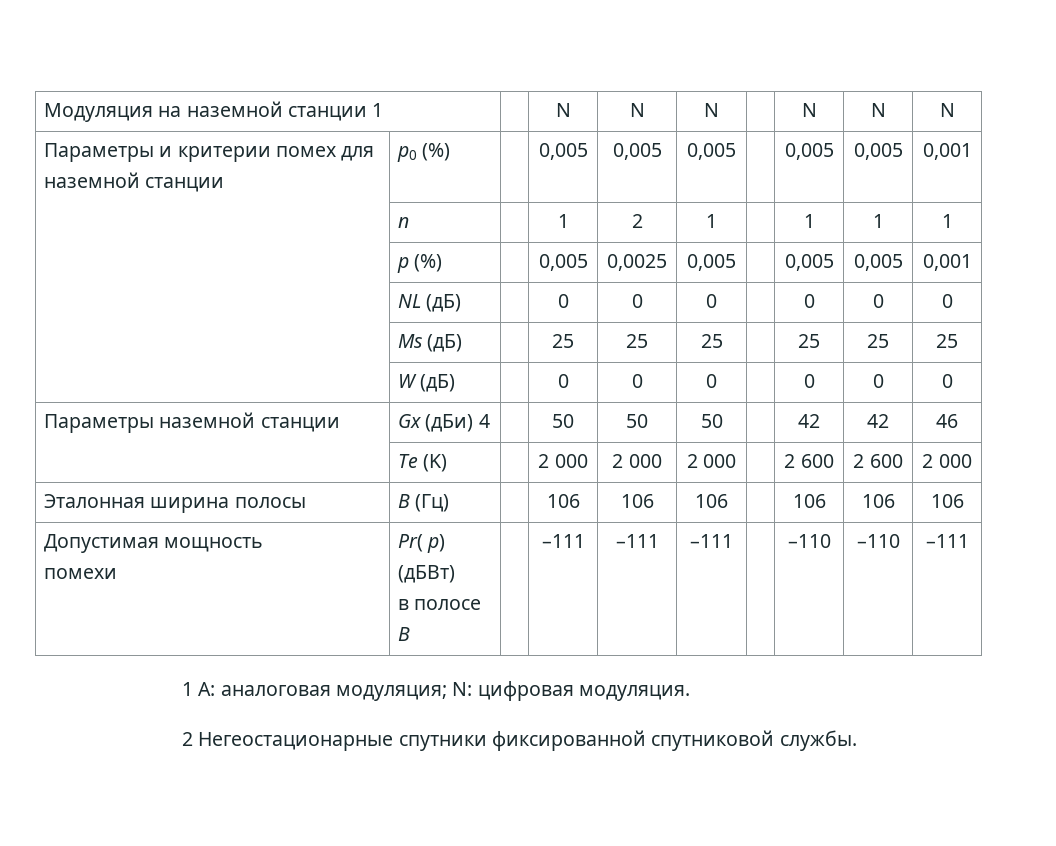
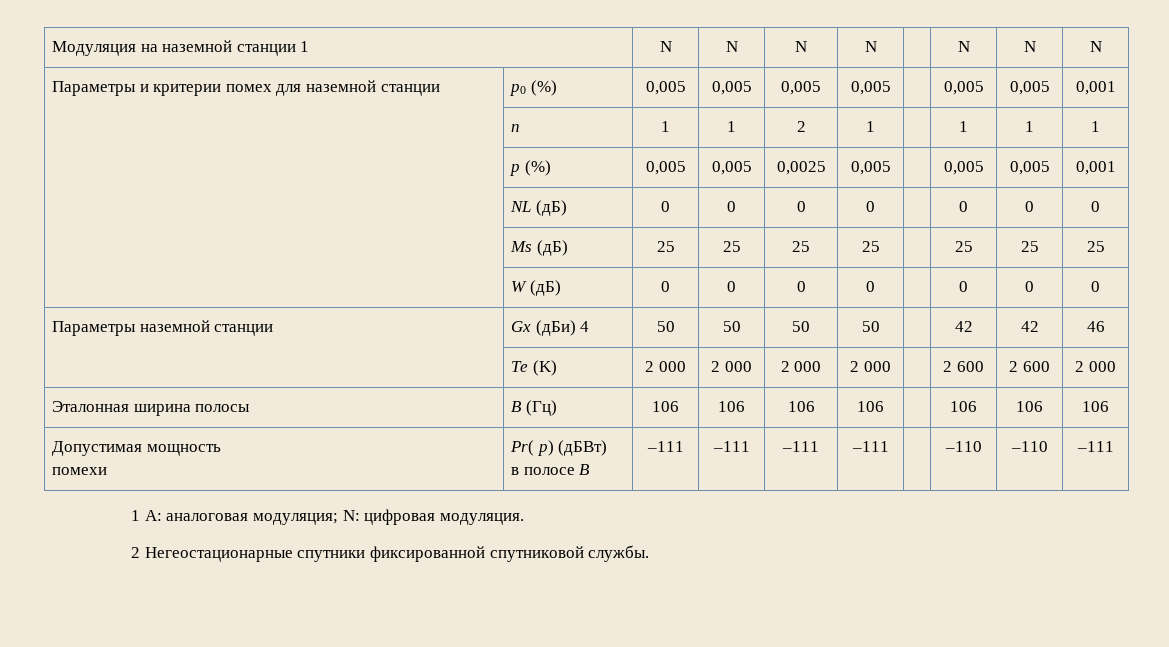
- Модуляция на наземной станции 1 | | N | N | N | | N | N | N
+ Модуляция на наземной станции 1 | N | N | N | N | | N | N | N
- Параметры и критерии помех для наземной станции | p0 (%) | | 0,005 | 0,005 | 0,005 | | 0,005 | 0,005 | 0,001
+ Параметры и критерии помех для наземной станции | p0 (%) | 0,005 | 0,005 | 0,005 | 0,005 | | 0,005 | 0,005 | 0,001
- | n | | 1 | 2 | 1 | | 1 | 1 | 1
+ | n | 1 | 1 | 2 | 1 | | 1 | 1 | 1
- | p (%) | | 0,005 | 0,0025 | 0,005 | | 0,005 | 0,005 | 0,001
+ | p (%) | 0,005 | 0,005 | 0,0025 | 0,005 | | 0,005 | 0,005 | 0,001
- | NL (дБ) | | 0 | 0 | 0 | | 0 | 0 | 0
+ | NL (дБ) | 0 | 0 | 0 | 0 | | 0 | 0 | 0
- | Ms (дБ) | | 25 | 25 | 25 | | 25 | 25 | 25
+ | Ms (дБ) | 25 | 25 | 25 | 25 | | 25 | 25 | 25
- | W (дБ) | | 0 | 0 | 0 | | 0 | 0 | 0
+ | W (дБ) | 0 | 0 | 0 | 0 | | 0 | 0 | 0
- Параметры наземной станции | Gx (дБи) 4 | | 50 | 50 | 50 | | 42 | 42 | 46
+ Параметры наземной станции | Gx (дБи) 4 | 50 | 50 | 50 | 50 | | 42 | 42 | 46
- | Te (K) | | 2 000 | 2 000 | 2 000 | | 2 600 | 2 600 | 2 000
+ | Te (K) | 2 000 | 2 000 | 2 000 | 2 000 | | 2 600 | 2 600 | 2 000
- Эталонная ширина полосы | B (Гц) | | 106 | 106 | 106 | | 106 | 106 | 106
+ Эталонная ширина полосы | B (Гц) | 106 | 106 | 106 | 106 | | 106 | 106 | 106
  Допустимая мощность
  помехи | Pr( p) (дБВт)
- в полосе B | | –111 | –111 | –111 | | –110 | –110 | –111
+ в полосе B | –111 | –111 | –111 | –111 | | –110 | –110 | –111

